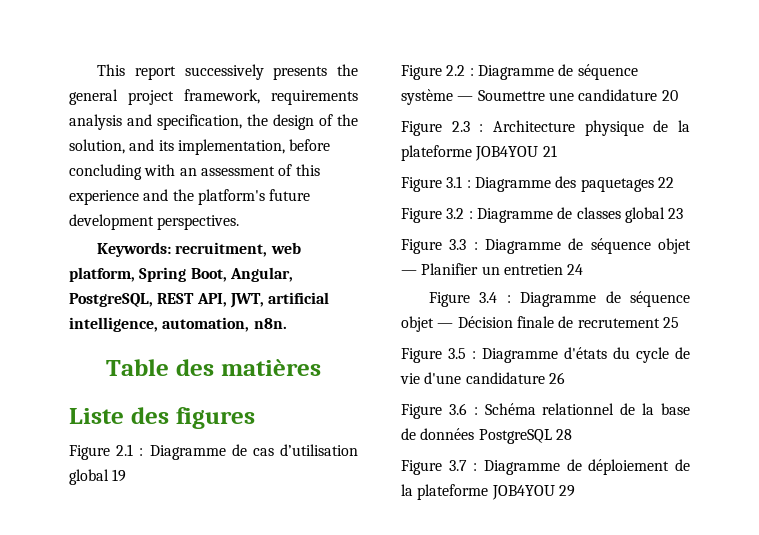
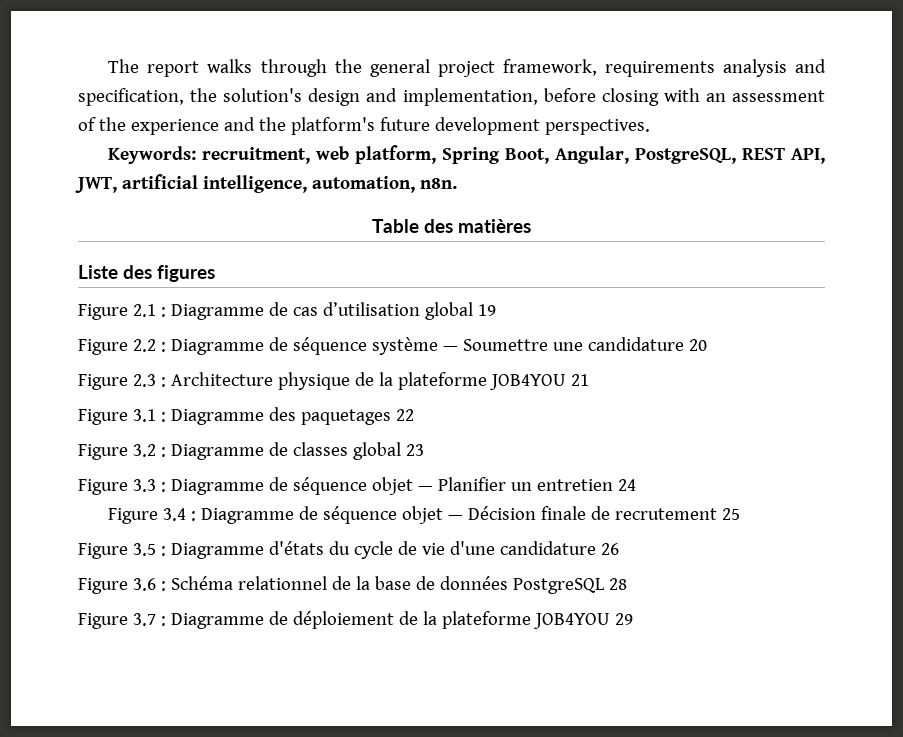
- This report successively presents the general project framework, requirements analysis and specification, the design of the solution, and its implementation, before concluding with an assessment of this experience and the platform's future development perspectives.
+ The report walks through the general project framework, requirements analysis and specification, the solution's design and implementation, before closing with an assessment of the experience and the platform's future development perspectives.

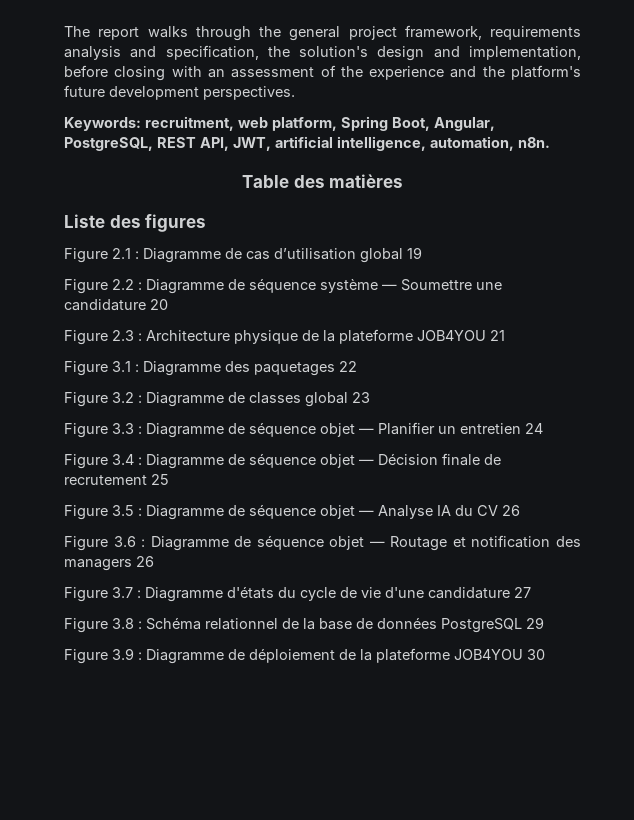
- Figure 3.5 : Diagramme d'états du cycle de vie d'une candidature 26
- Figure 3.6 : Schéma relationnel de la base de données PostgreSQL 28
- Figure 3.7 : Diagramme de déploiement de la plateforme JOB4YOU 29
+ Figure 3.5 : Diagramme de séquence objet — Analyse IA du CV 26
+ Figure 3.6 : Diagramme de séquence objet — Routage et notification des managers 26
+ Figure 3.7 : Diagramme d'états du cycle de vie d'une candidature 27
+ Figure 3.8 : Schéma relationnel de la base de données PostgreSQL 29
+ Figure 3.9 : Diagramme de déploiement de la plateforme JOB4YOU 30

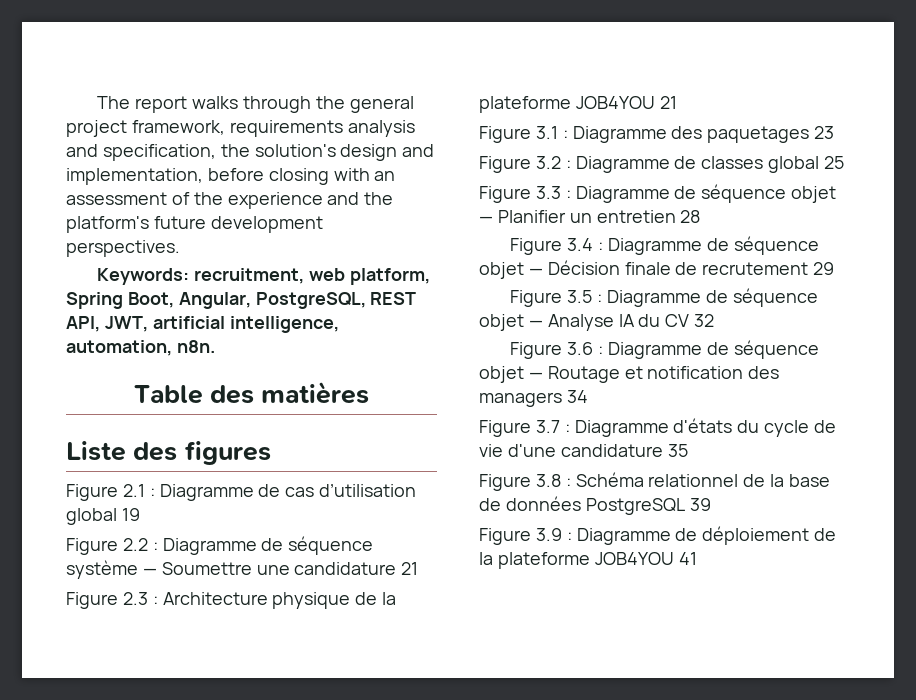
- Figure 2.2 : Diagramme de séquence système — Soumettre une candidature 20
+ Figure 2.2 : Diagramme de séquence système — Soumettre une candidature 21
- Figure 3.1 : Diagramme des paquetages 22
+ Figure 3.1 : Diagramme des paquetages 23
- Figure 3.2 : Diagramme de classes global 23
+ Figure 3.2 : Diagramme de classes global 25
- Figure 3.3 : Diagramme de séquence objet — Planifier un entretien 24
+ Figure 3.3 : Diagramme de séquence objet — Planifier un entretien 28
- Figure 3.4 : Diagramme de séquence objet — Décision finale de recrutement 25
+ Figure 3.4 : Diagramme de séquence objet — Décision finale de recrutement 29
- Figure 3.5 : Diagramme de séquence objet — Analyse IA du CV 26
+ Figure 3.5 : Diagramme de séquence objet — Analyse IA du CV 32
- Figure 3.6 : Diagramme de séquence objet — Routage et notification des managers 26
+ Figure 3.6 : Diagramme de séquence objet — Routage et notification des managers 34
- Figure 3.7 : Diagramme d'états du cycle de vie d'une candidature 27
+ Figure 3.7 : Diagramme d'états du cycle de vie d'une candidature 35
- Figure 3.8 : Schéma relationnel de la base de données PostgreSQL 29
+ Figure 3.8 : Schéma relationnel de la base de données PostgreSQL 39
- Figure 3.9 : Diagramme de déploiement de la plateforme JOB4YOU 30
+ Figure 3.9 : Diagramme de déploiement de la plateforme JOB4YOU 41

